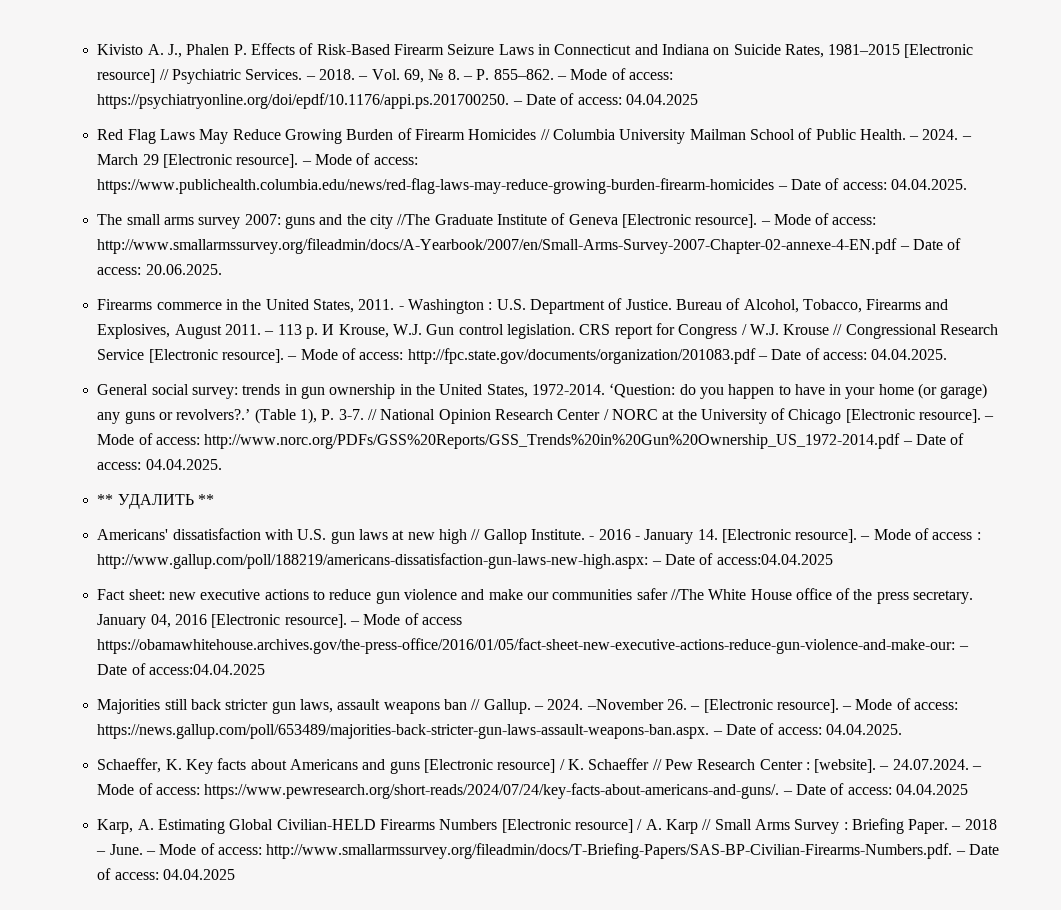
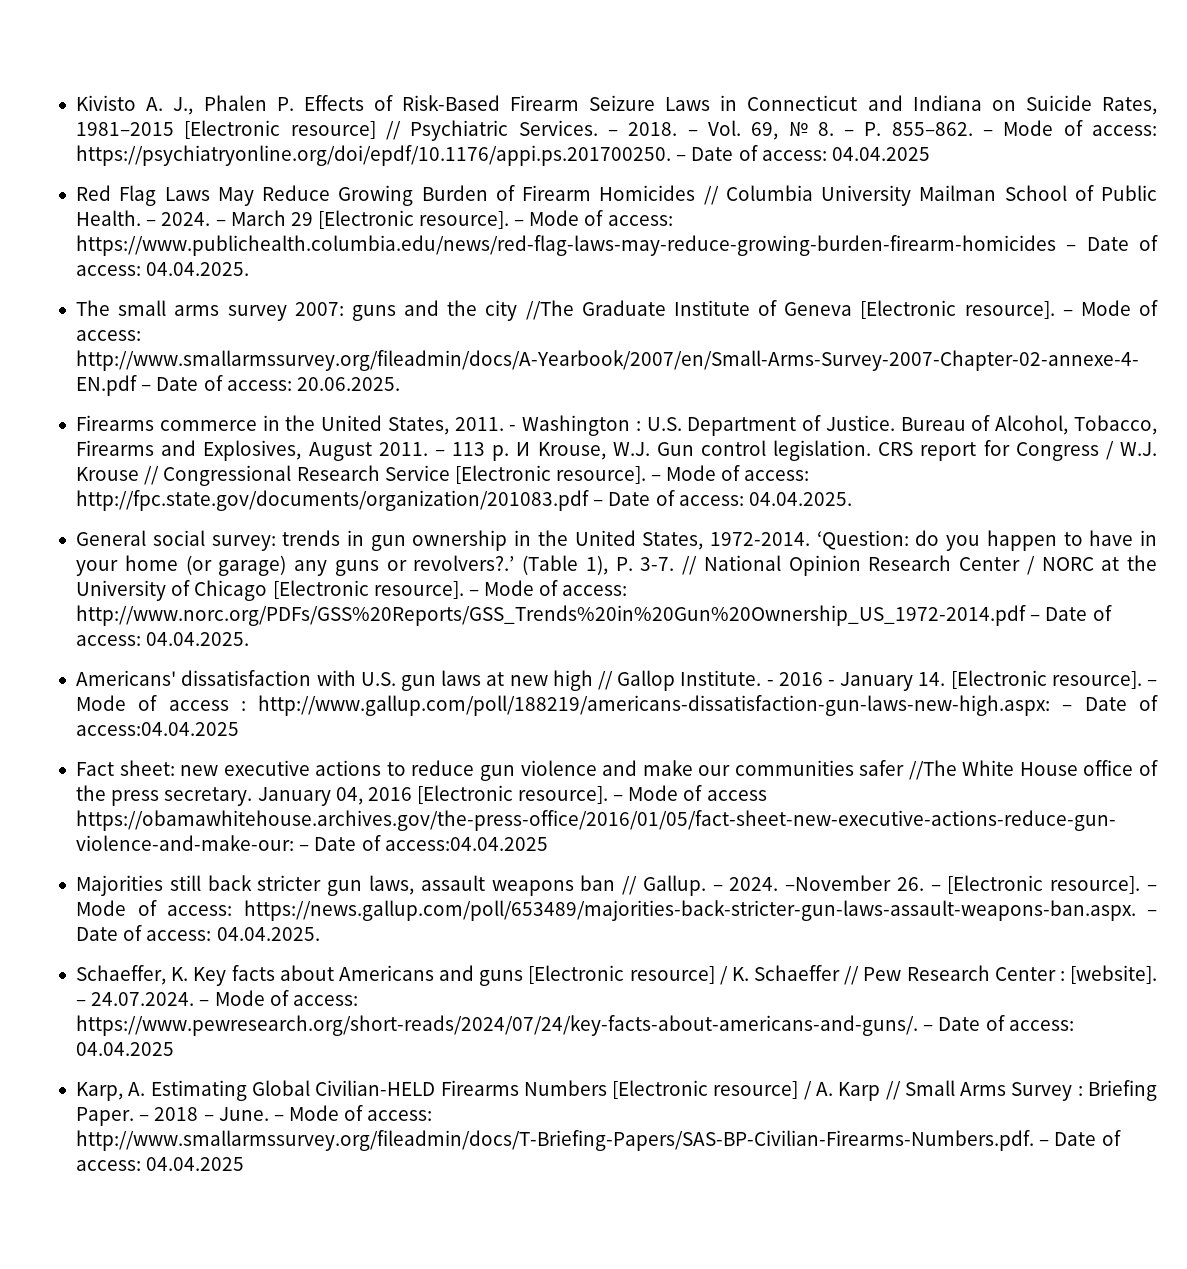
- ** УДАЛИТЬ **

